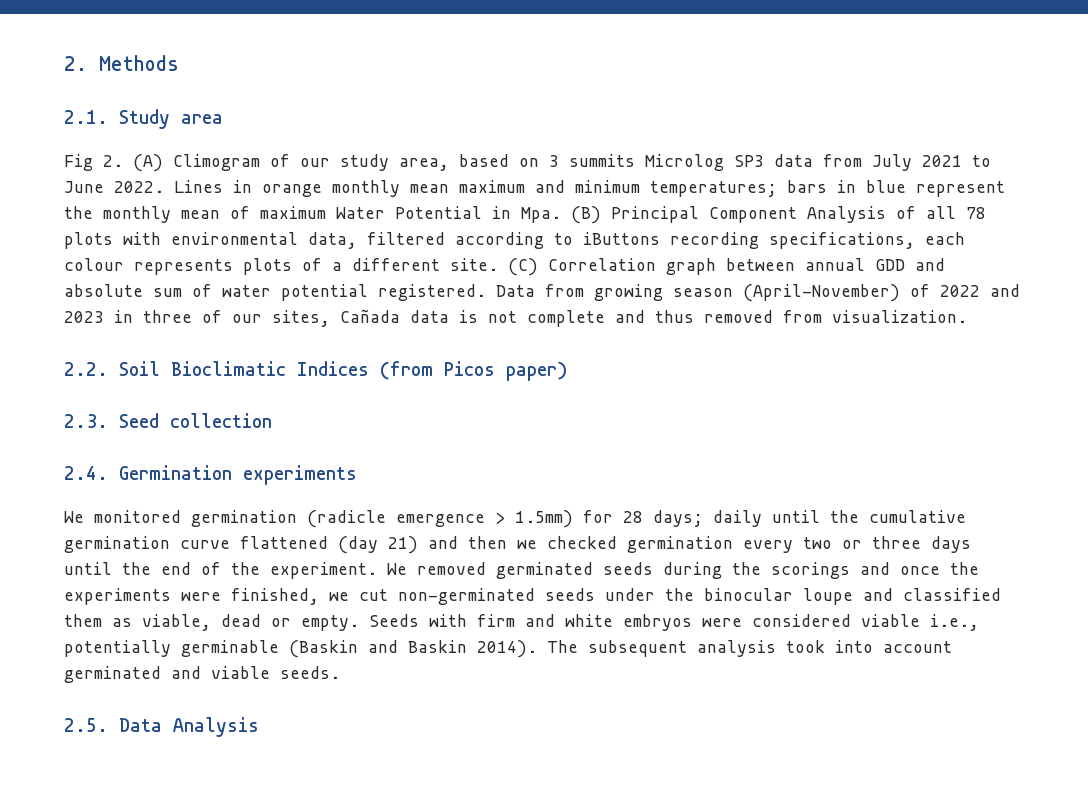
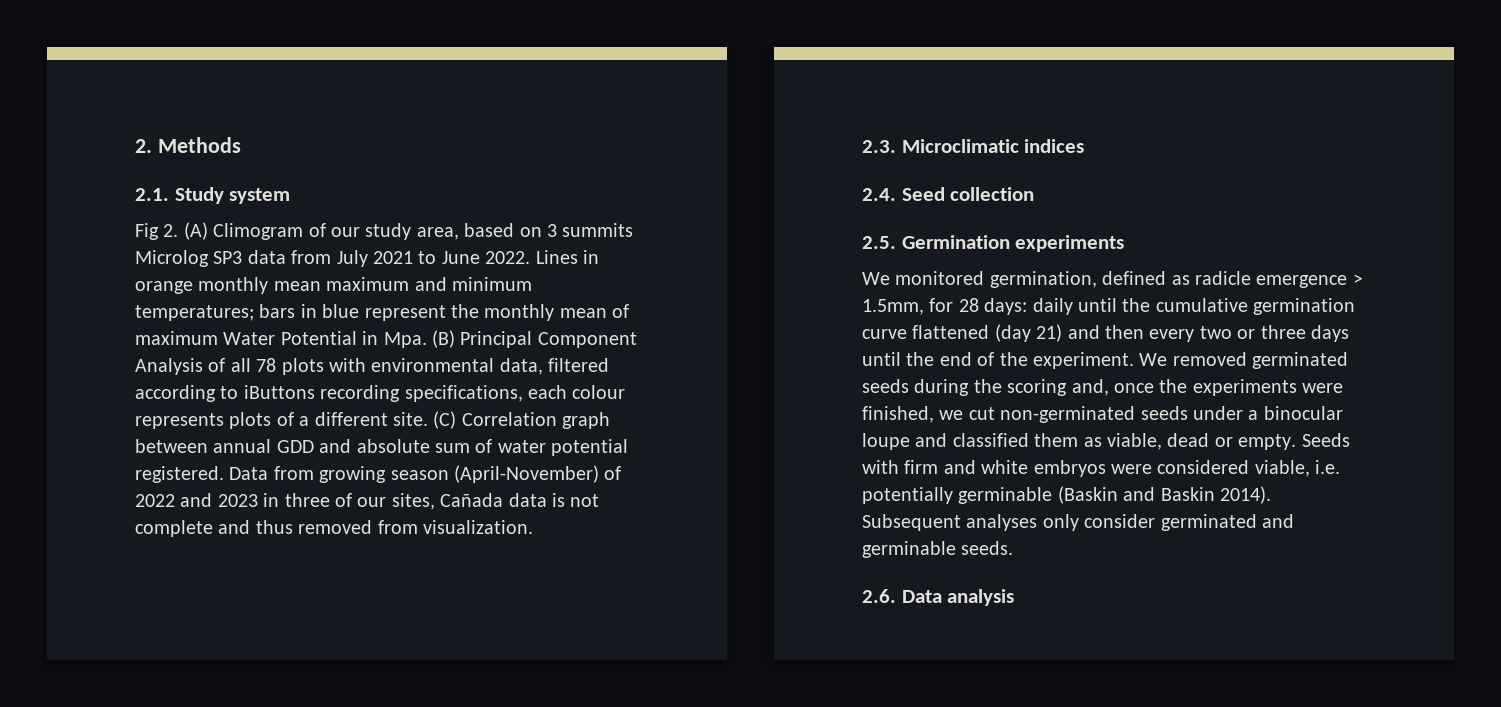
- 2.1. Study area
+ 2.1. Study system
- 2.2. Soil Bioclimatic Indices (from Picos paper)
- 2.3. Seed collection
+ 2.3. Microclimatic indices
+ 2.4. Seed collection
- 2.4. Germination experiments
+ 2.5. Germination experiments
- We monitored germination (radicle emergence > 1.5mm) for 28 days; daily until the cumulative germination curve flattened (day 21) and then we checked germination every two or three days until the end of the experiment.
+ We monitored germination, defined as radicle emergence > 1.5mm, for 28 days: daily until the cumulative germination curve flattened (day 21) and then every two or three days until the end of the experiment.
- We removed germinated seeds during the scorings and once the experiments were finished, we cut non-germinated seeds under the binocular loupe and classified them as viable, dead or empty.
+ We removed germinated seeds during the scoring and, once the experiments were finished, we cut non-germinated seeds under a binocular loupe and classified them as viable, dead or empty.
- Seeds with firm and white embryos were considered viable i.e., potentially germinable (Baskin and Baskin 2014).
+ Seeds with firm and white embryos were considered viable, i.e. potentially germinable (Baskin and Baskin 2014).
- The subsequent analysis took into account germinated and viable seeds.
+ Subsequent analyses only consider germinated and germinable seeds.
- 2.5. Data Analysis
+ 2.6. Data analysis

